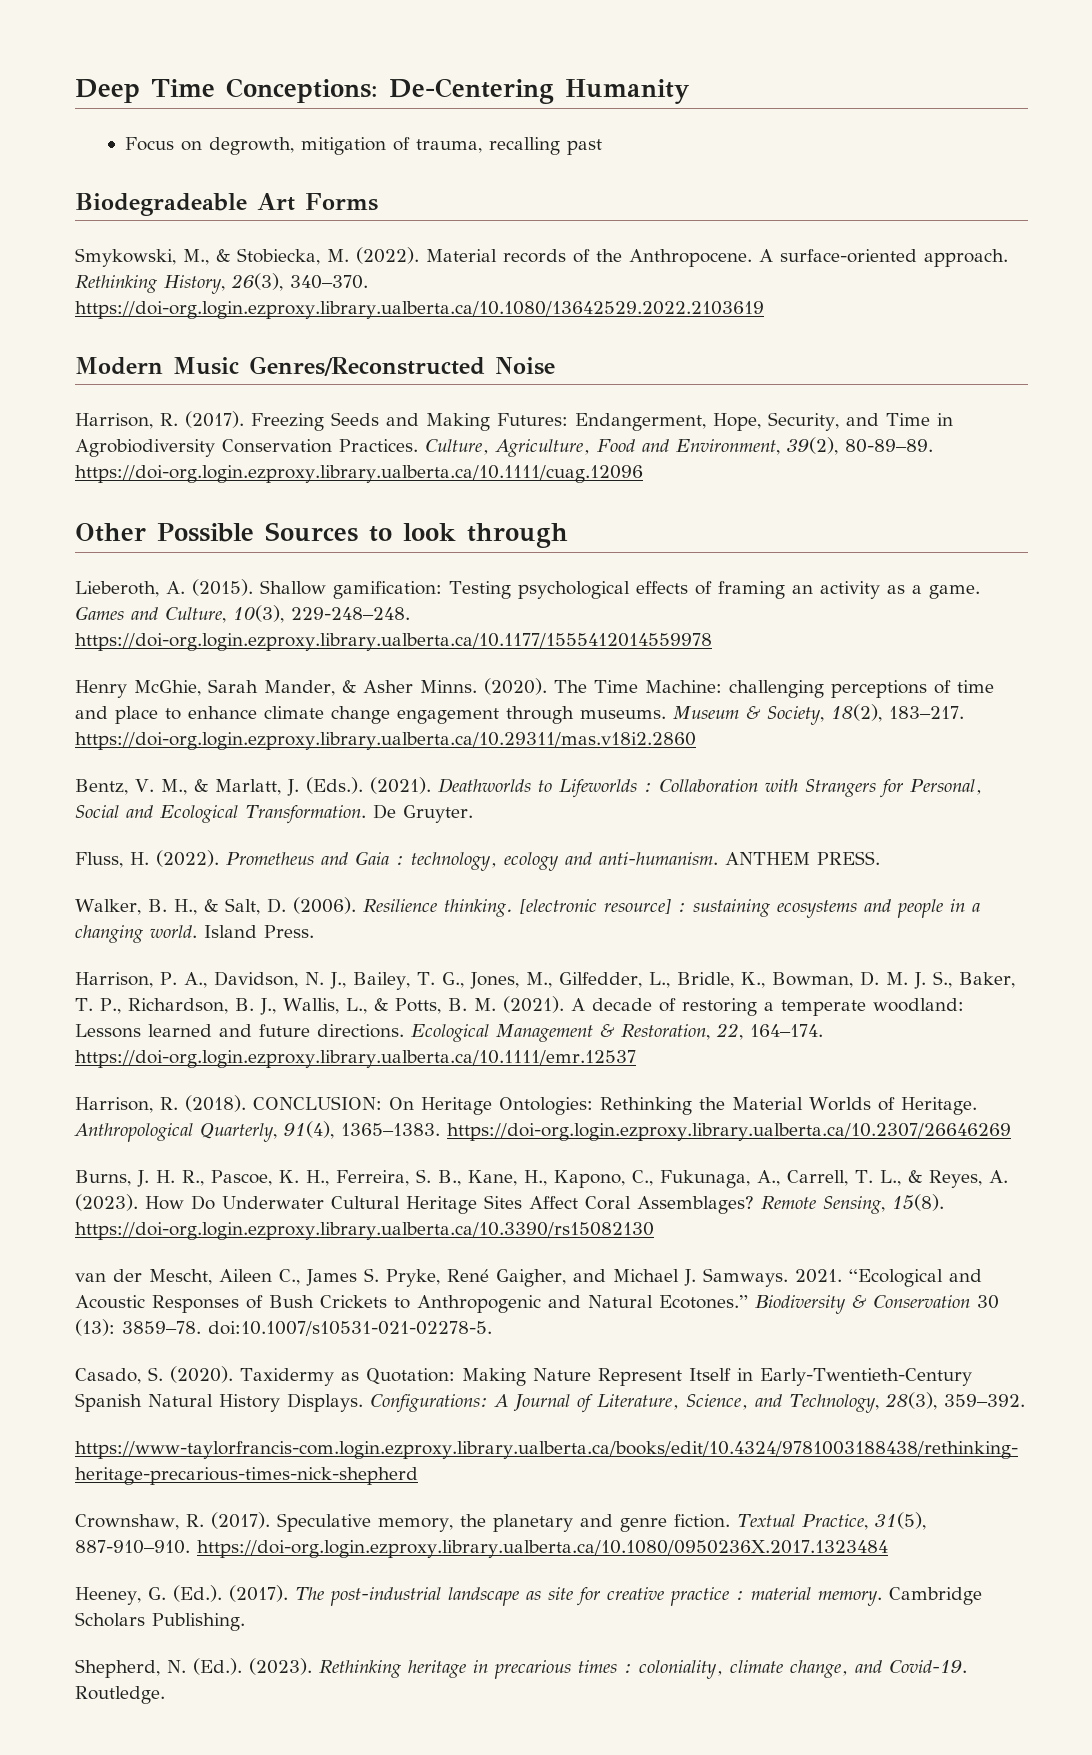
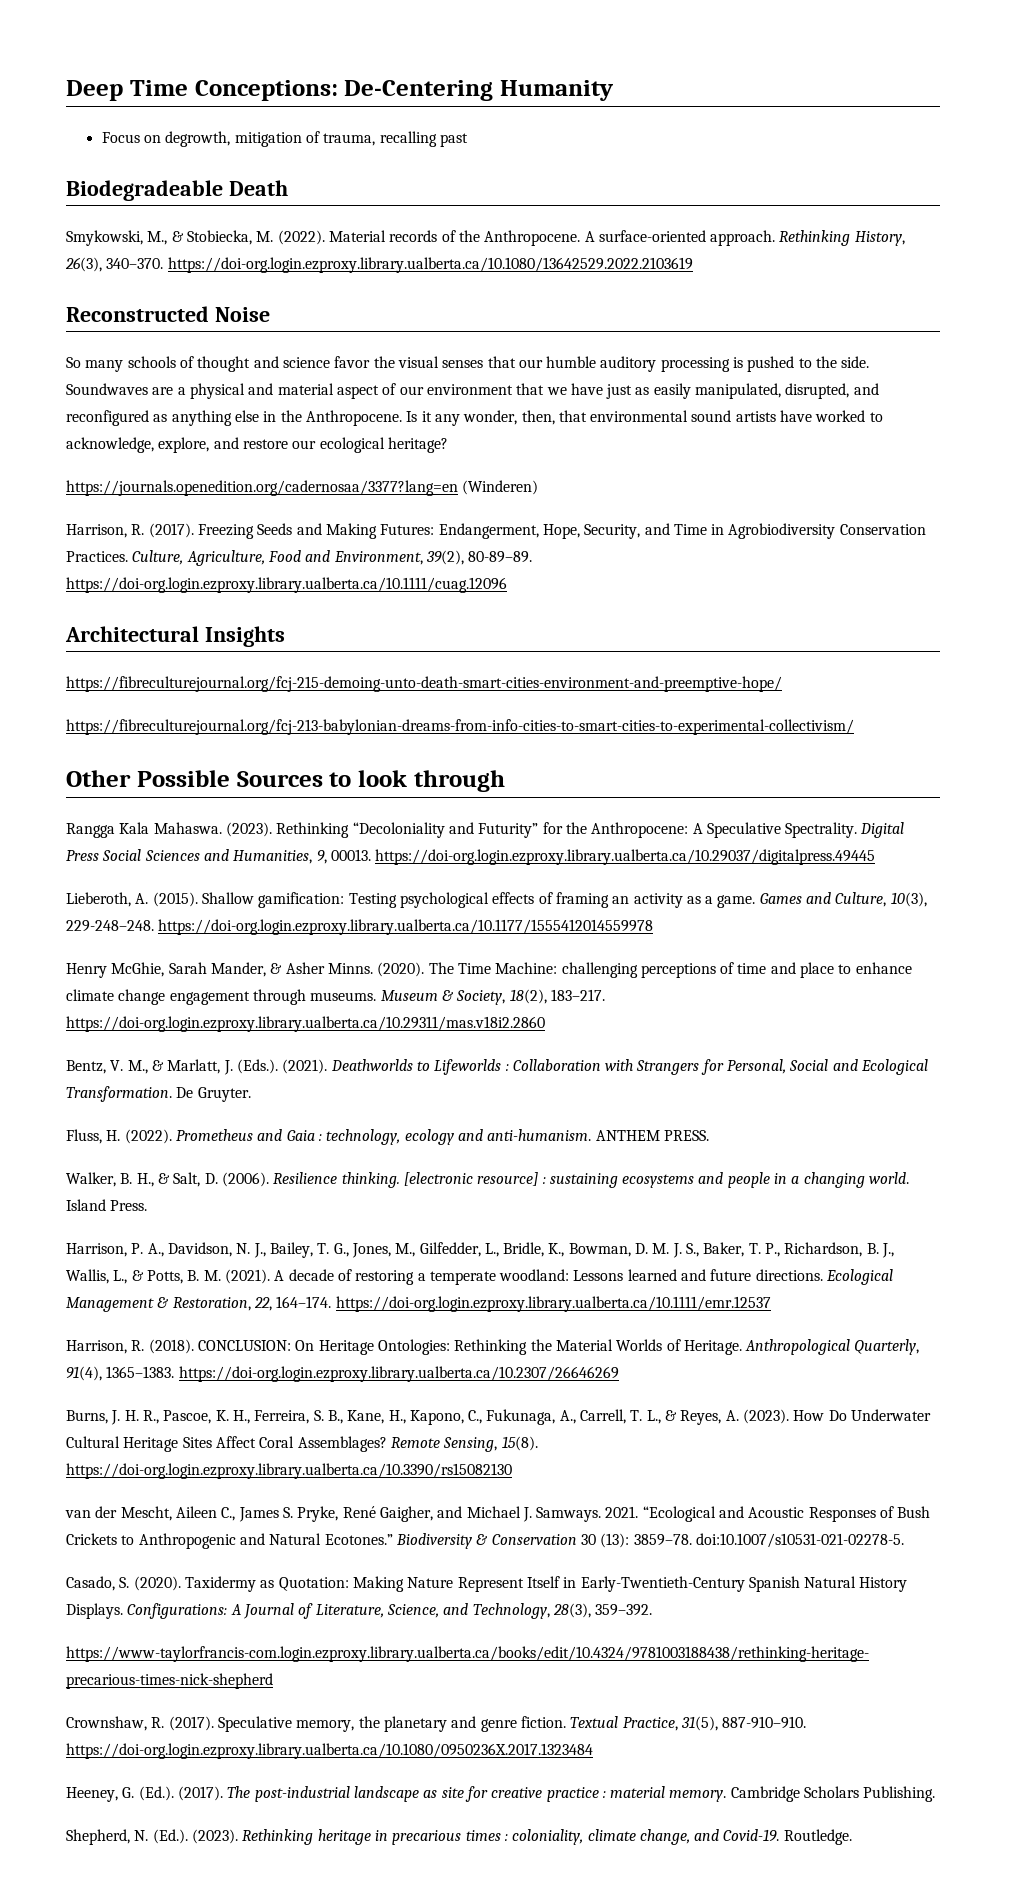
- Biodegradeable Art Forms
+ Biodegradeable Death
- Modern Music Genres/Reconstructed Noise
+ Reconstructed Noise
+ So many schools of thought and science favor the visual senses that our humble auditory processing is pushed to the side. Soundwaves are a physical and material aspect of our environment that we have just as easily manipulated, disrupted, and reconfigured as anything else in the Anthropocene. Is it any wonder, then, that environmental sound artists have worked to acknowledge, explore, and restore our ecological heritage?
+ https://journals.openedition.org/cadernosaa/3377?lang=en (Winderen)
+ Architectural Insights
+ https://fibreculturejournal.org/fcj-215-demoing-unto-death-smart-cities-environment-and-preemptive-hope/
+ https://fibreculturejournal.org/fcj-213-babylonian-dreams-from-info-cities-to-smart-cities-to-experimental-collectivism/
+ Rangga Kala Mahaswa. (2023). Rethinking “Decoloniality and Futurity” for the Anthropocene: A Speculative Spectrality. Digital Press Social Sciences and Humanities, 9, 00013. https://doi-org.login.ezproxy.library.ualberta.ca/10.29037/digitalpress.49445

